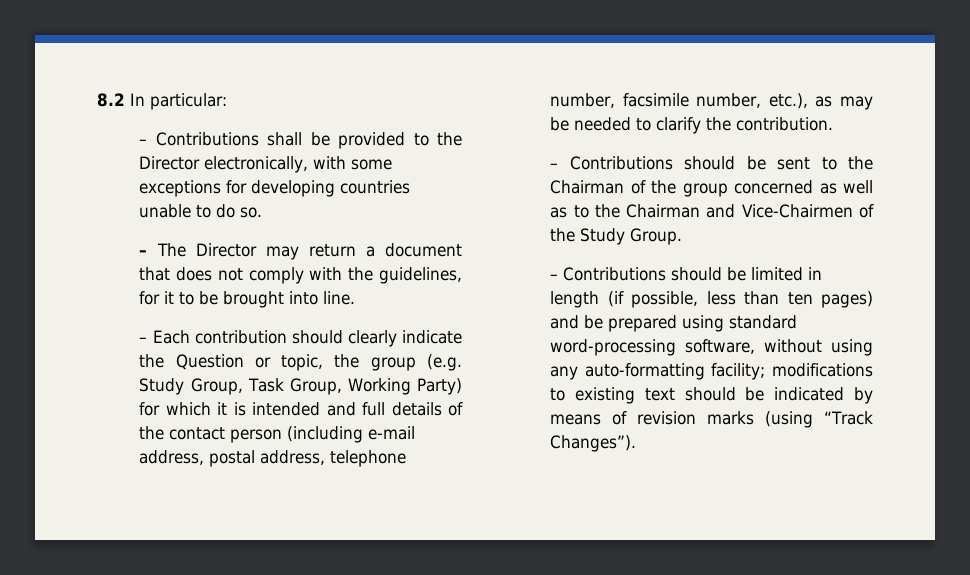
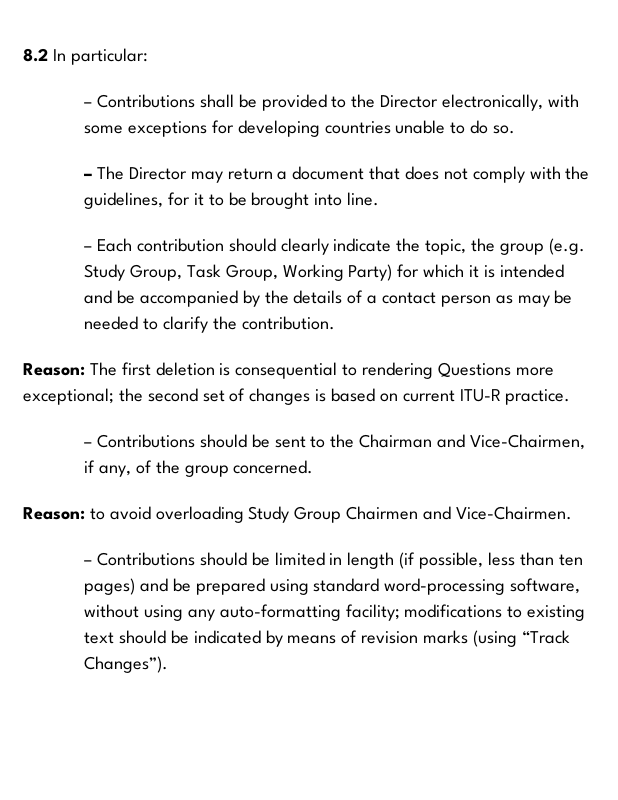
- – Each contribution should clearly indicate the Question or topic, the group (e.g. Study Group, Task Group, Working Party) for which it is intended and full details of the contact person (including e-mail address, postal address, telephone number, facsimile number, etc.), as may be needed to clarify the contribution.
+ – Each contribution should clearly indicate the topic, the group (e.g. Study Group, Task Group, Working Party) for which it is intended and be accompanied by the details of a contact person as may be needed to clarify the contribution.
+ Reason: The first deletion is consequential to rendering Questions more exceptional; the second set of changes is based on current ITU-R practice.
- – Contributions should be sent to the Chairman of the group concerned as well as to the Chairman and Vice-Chairmen of the Study Group.
+ – Contributions should be sent to the Chairman and Vice-Chairmen, if any, of the group concerned.
+ Reason: to avoid overloading Study Group Chairmen and Vice-Chairmen.

